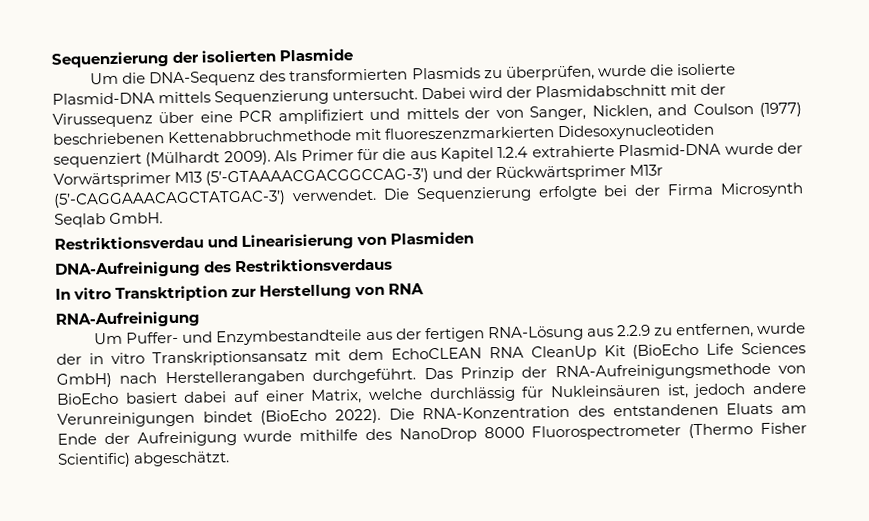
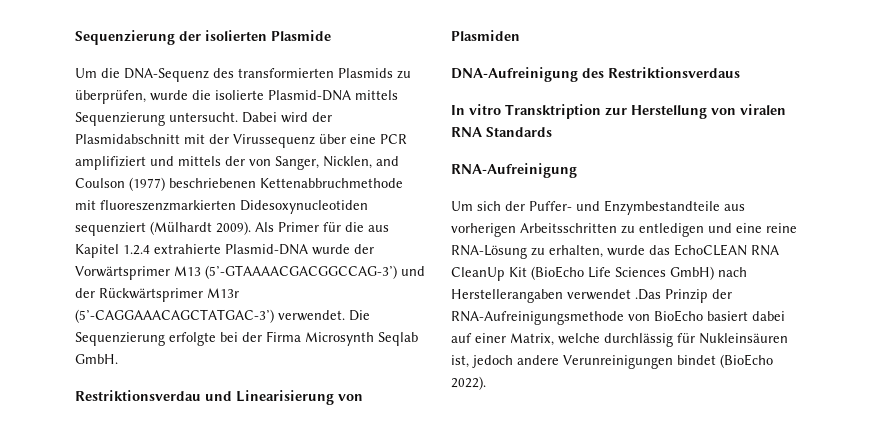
- In vitro Transktription zur Herstellung von RNA
+ In vitro Transktription zur Herstellung von viralen RNA Standards
- Um Puffer- und Enzymbestandteile aus der fertigen RNA-Lösung aus 2.2.9 zu entfernen, wurde der in vitro Transkriptionsansatz mit dem EchoCLEAN RNA CleanUp Kit (BioEcho Life Sciences GmbH) nach Herstellerangaben durchgeführt. Das Prinzip der RNA-Aufreinigungsmethode von BioEcho basiert dabei auf einer Matrix, welche durchlässig für Nukleinsäuren ist, jedoch andere Verunreinigungen bindet (BioEcho 2022). Die RNA-Konzentration des entstandenen Eluats am Ende der Aufreinigung wurde mithilfe des NanoDrop 8000 Fluorospectrometer (Thermo Fisher Scientific) abgeschätzt.
+ Um sich der Puffer- und Enzymbestandteile aus vorherigen Arbeitsschritten zu entledigen und eine reine RNA-Lösung zu erhalten, wurde das EchoCLEAN RNA CleanUp Kit (BioEcho Life Sciences GmbH) nach Herstellerangaben verwendet .Das Prinzip der RNA-Aufreinigungsmethode von BioEcho basiert dabei auf einer Matrix, welche durchlässig für Nukleinsäuren ist, jedoch andere Verunreinigungen bindet (BioEcho 2022).

